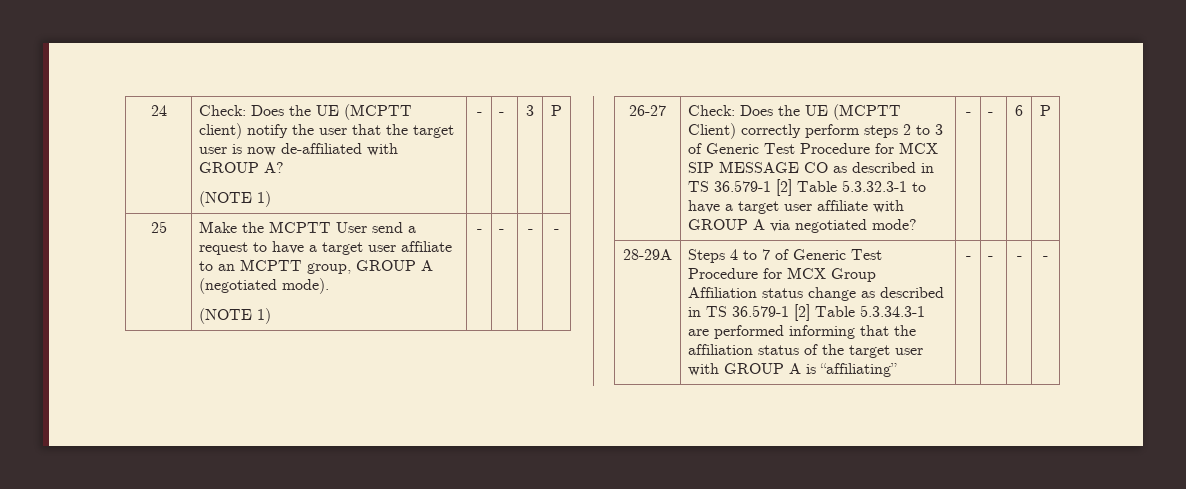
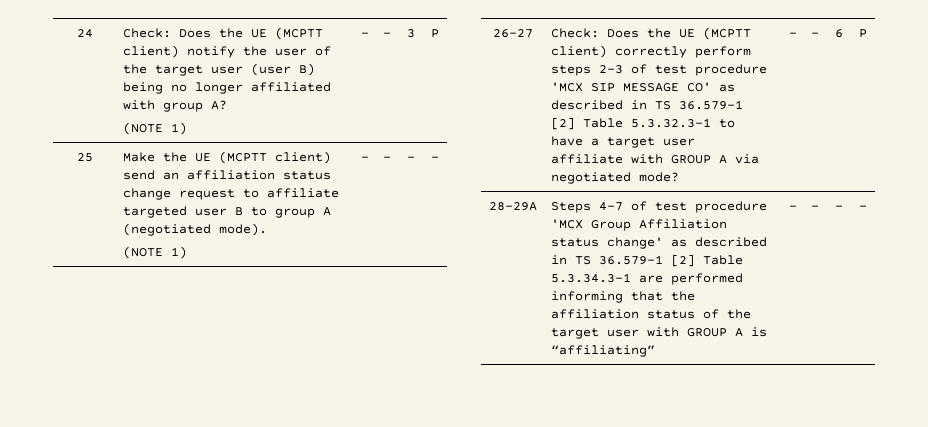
- 24 | Check: Does the UE (MCPTT client) notify the user that the target user is now de-affiliated with GROUP A?
+ 24 | Check: Does the UE (MCPTT client) notify the user of the target user (user B) being no longer affiliated with group A?
- 25 | Make the MCPTT User send a request to have a target user affiliate to an MCPTT group, GROUP A (negotiated mode).
+ 25 | Make the UE (MCPTT client) send an affiliation status change request to affiliate targeted user B to group A (negotiated mode).
- Check: Does the UE (MCPTT Client) correctly perform steps 2 to 3 of Generic Test Procedure for MCX SIP MESSAGE CO as described in TS 36.579-1 [2] Table 5.3.32.3-1 to have a target user affiliate with GROUP A via negotiated mode?
+ Check: Does the UE (MCPTT client) correctly perform steps 2-3 of test procedure 'MCX SIP MESSAGE CO' as described in TS 36.579-1 [2] Table 5.3.32.3-1 to have a target user affiliate with GROUP A via negotiated mode?
- Steps 4 to 7 of Generic Test Procedure for MCX Group Affiliation status change as described in TS 36.579-1 [2] Table 5.3.34.3-1 are performed informing that the affiliation status of the target user with GROUP A is “affiliating”
+ Steps 4-7 of test procedure 'MCX Group Affiliation status change' as described in TS 36.579-1 [2] Table 5.3.34.3-1 are performed informing that the affiliation status of the target user with GROUP A is “affiliating”

